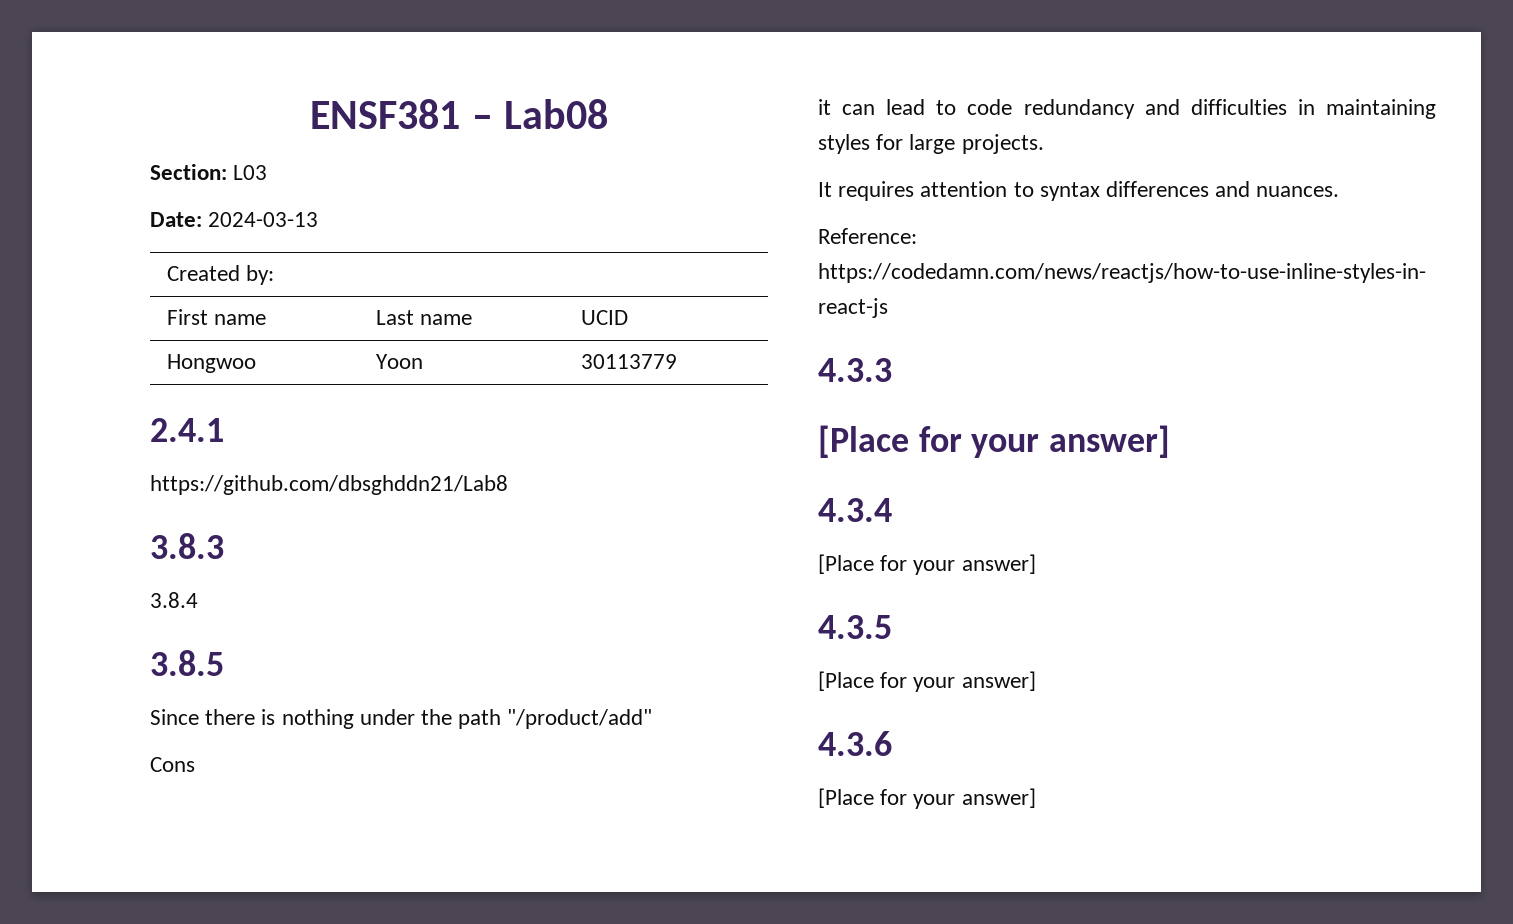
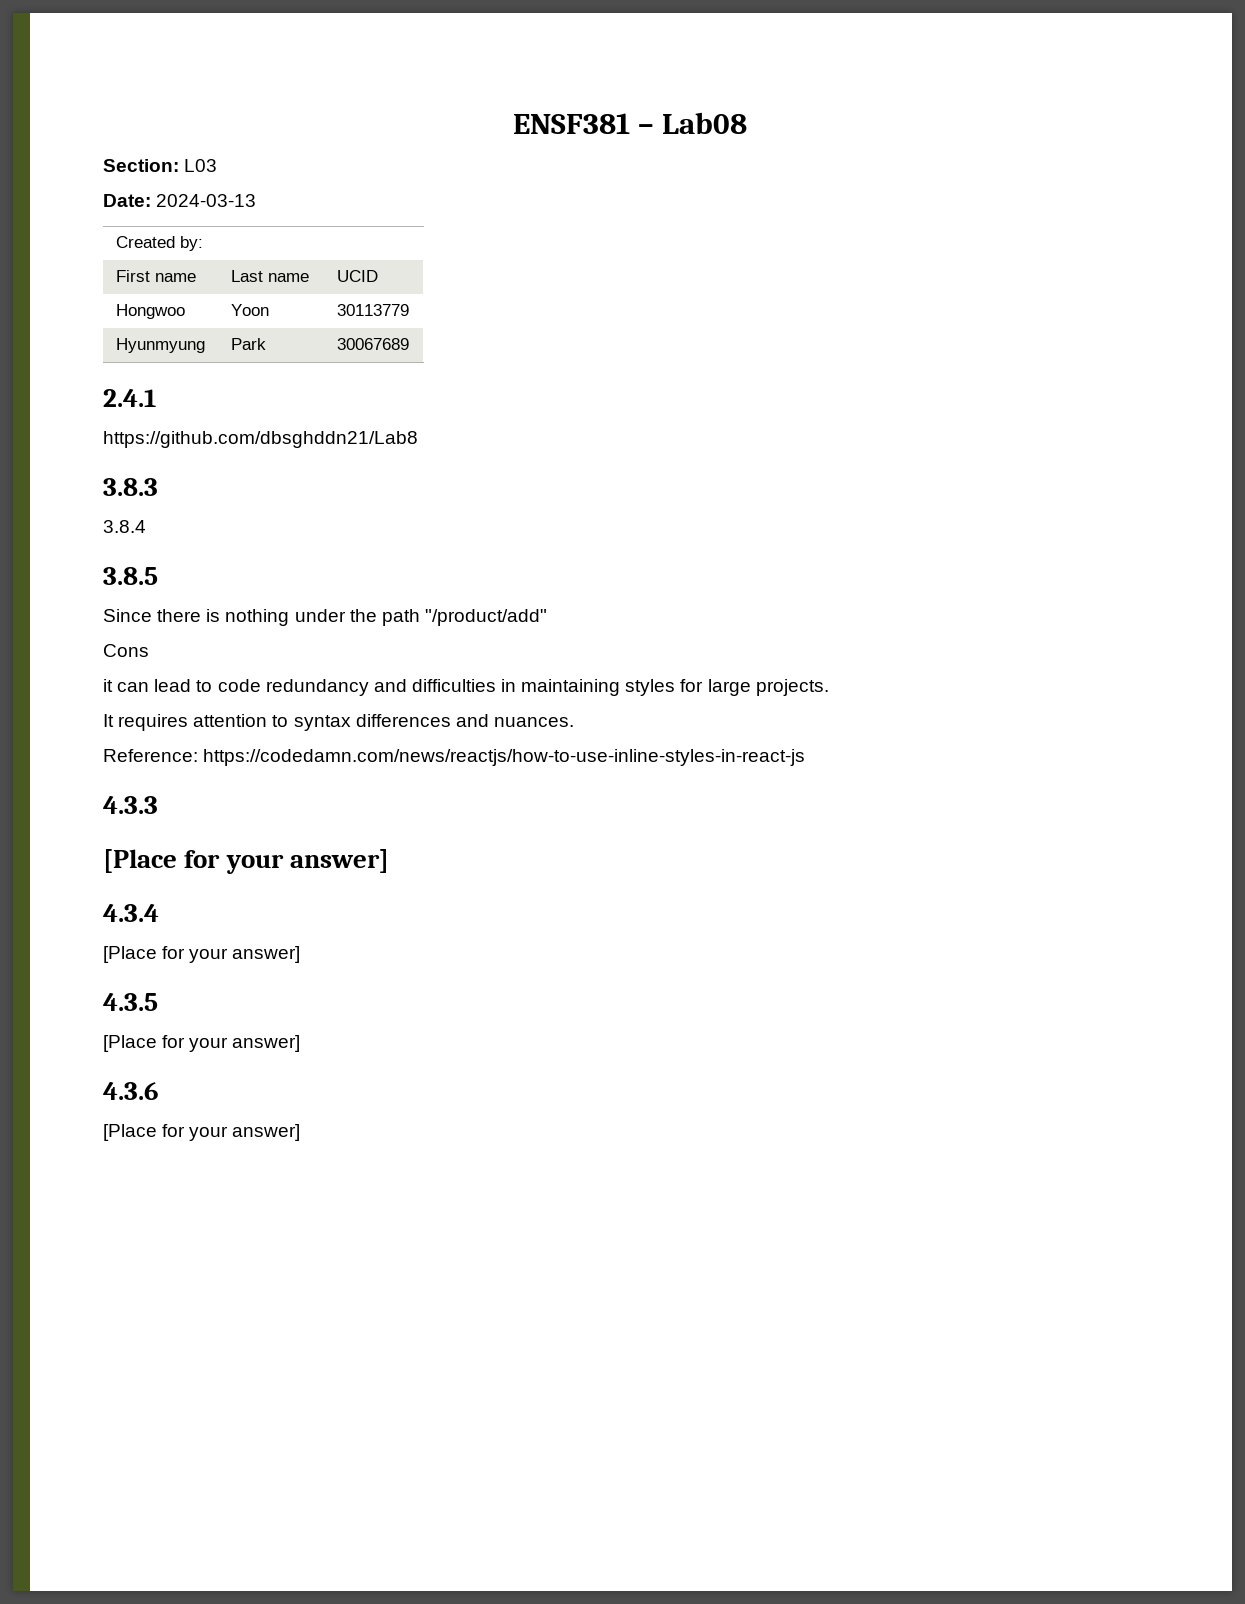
+ Hyunmyung | Park | 30067689

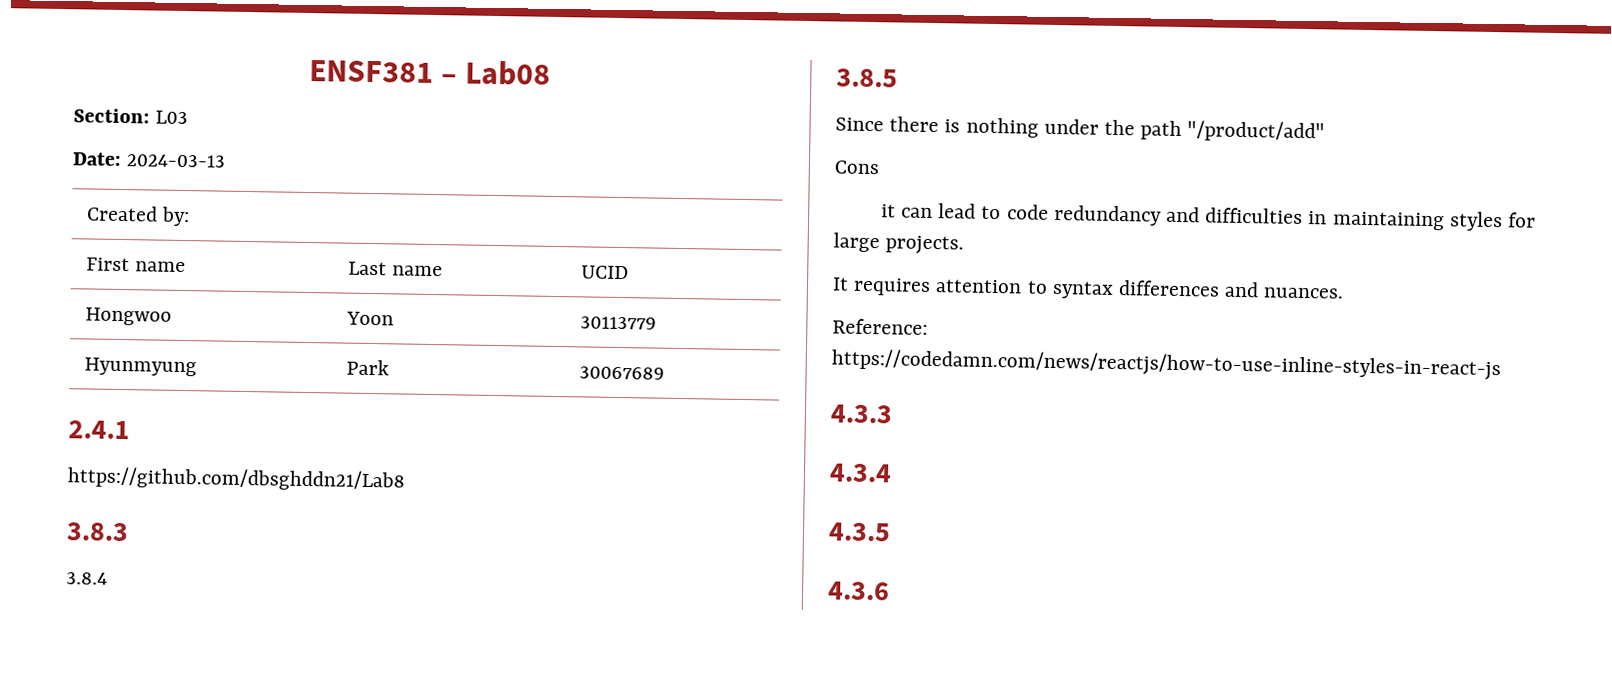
  4.3.3
- [Place for your answer]
  4.3.4
- [Place for your answer]
  4.3.5
- [Place for your answer]
  4.3.6
- [Place for your answer]

